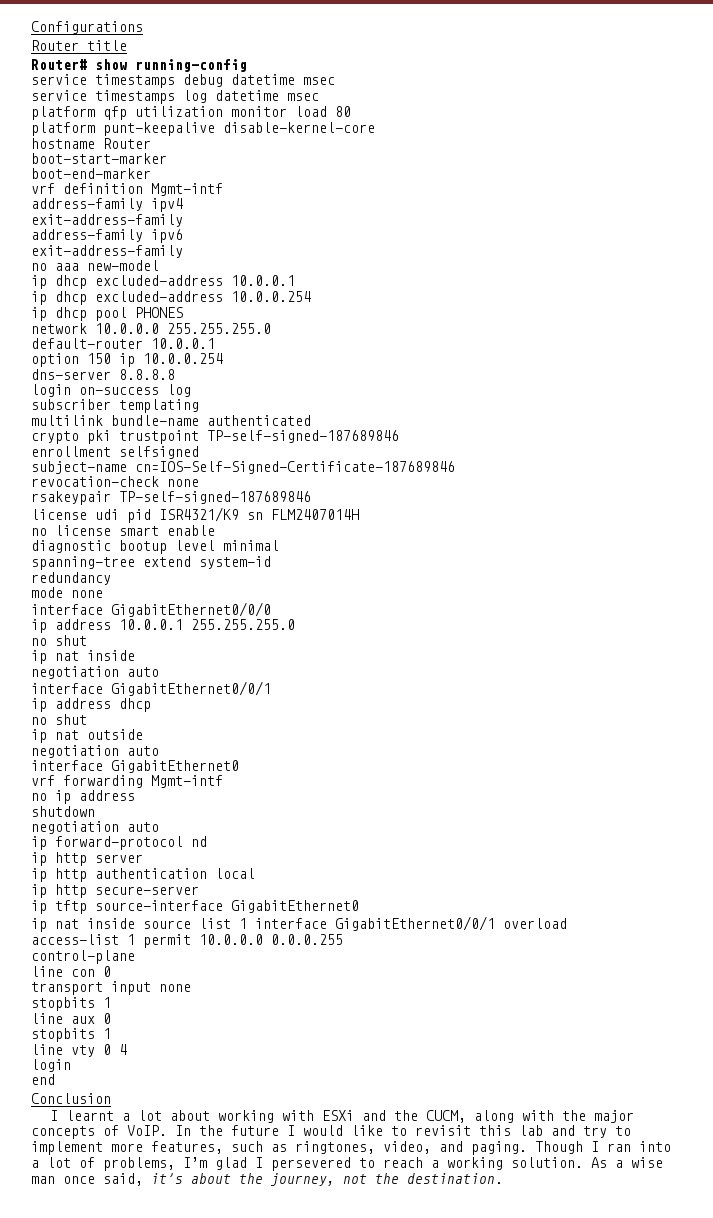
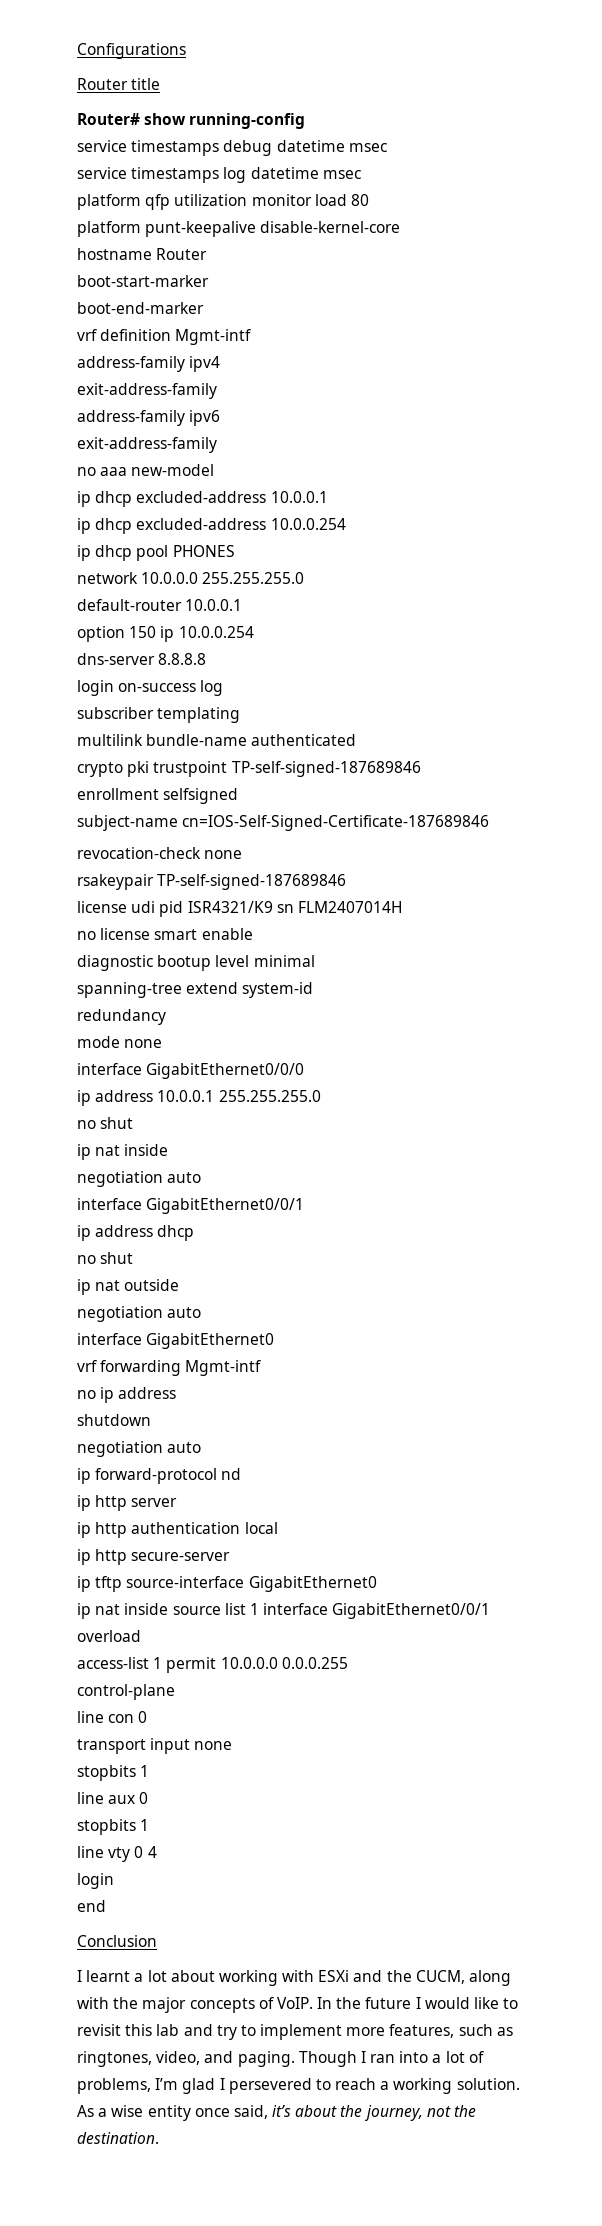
- As a wise man once said, it’s about the journey, not the destination.
+ As a wise entity once said, it’s about the journey, not the destination.

